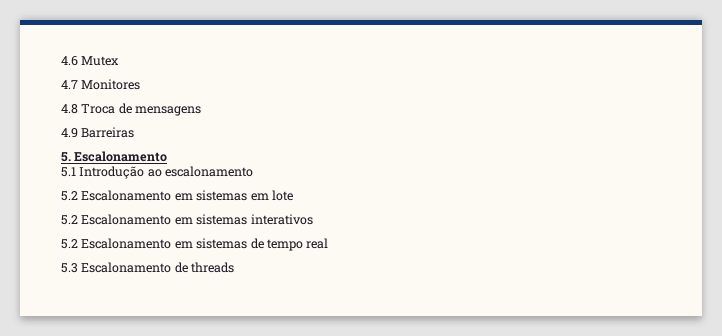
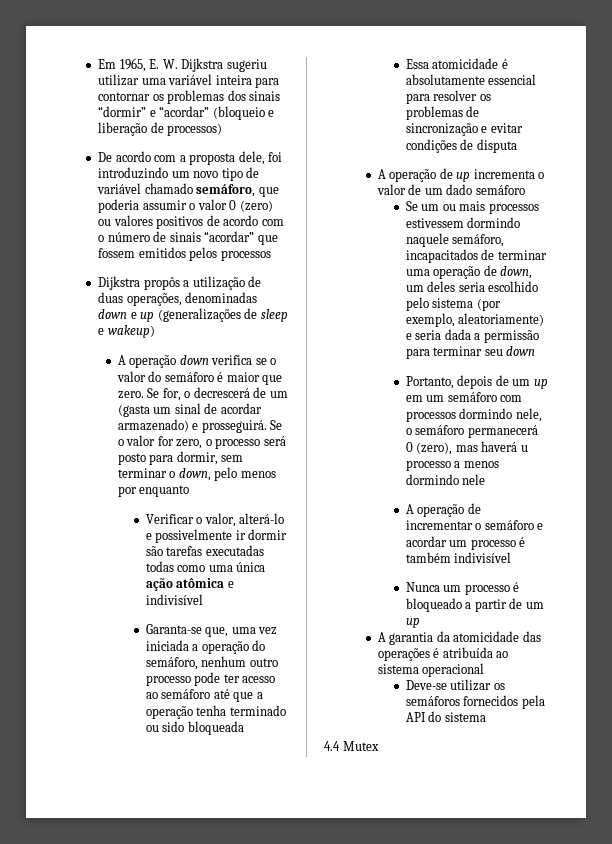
- 4.6 Mutex
- 4.7 Monitores
- 4.8 Troca de mensagens
- 4.9 Barreiras
- 5. Escalonamento
- 5.1 Introdução ao escalonamento
- 5.2 Escalonamento em sistemas em lote
- 5.2 Escalonamento em sistemas interativos
- 5.2 Escalonamento em sistemas de tempo real
- 5.3 Escalonamento de threads
+ Em 1965, E. W. Dijkstra sugeriu utilizar uma variável inteira para contornar os problemas dos sinais “dormir” e “acordar” (bloqueio e liberação de processos)
+ De acordo com a proposta dele, foi introduzindo um novo tipo de variável chamado semáforo, que poderia assumir o valor 0 (zero) ou valores positivos de acordo com o número de sinais “acordar” que fossem emitidos pelos processos
+ Dijkstra propôs a utilização de duas operações, denominadas down e up (generalizações de sleep e wakeup)
+ A operação down verifica se o valor do semáforo é maior que zero. Se for, o decrescerá de um (gasta um sinal de acordar armazenado) e prosseguirá. Se o valor for zero, o processo será posto para dormir, sem terminar o down, pelo menos por enquanto
+ Verificar o valor, alterá-lo e possivelmente ir dormir são tarefas executadas todas como uma única ação atômica e indivisível
+ Garanta-se que, uma vez iniciada a operação do semáforo, nenhum outro processo pode ter acesso ao semáforo até que a operação tenha terminado ou sido bloqueada
+ Essa atomicidade é absolutamente essencial para resolver os problemas de sincronização e evitar condições de disputa
+ A operação de up incrementa o valor de um dado semáforo
+ Se um ou mais processos estivessem dormindo naquele semáforo, incapacitados de terminar uma operação de down, um deles seria escolhido pelo sistema (por exemplo, aleatoriamente) e seria dada a permissão para terminar seu down
+ Portanto, depois de um up em um semáforo com processos dormindo nele, o semáforo permanecerá 0 (zero), mas haverá u processo a menos dormindo nele
+ A operação de incrementar o semáforo e acordar um processo é também indivisível
+ Nunca um processo é bloqueado a partir de um up
+ A garantia da atomicidade das operações é atribuída ao sistema operacional
+ Deve-se utilizar os semáforos fornecidos pela API do sistema
+ 4.4 Mutex

